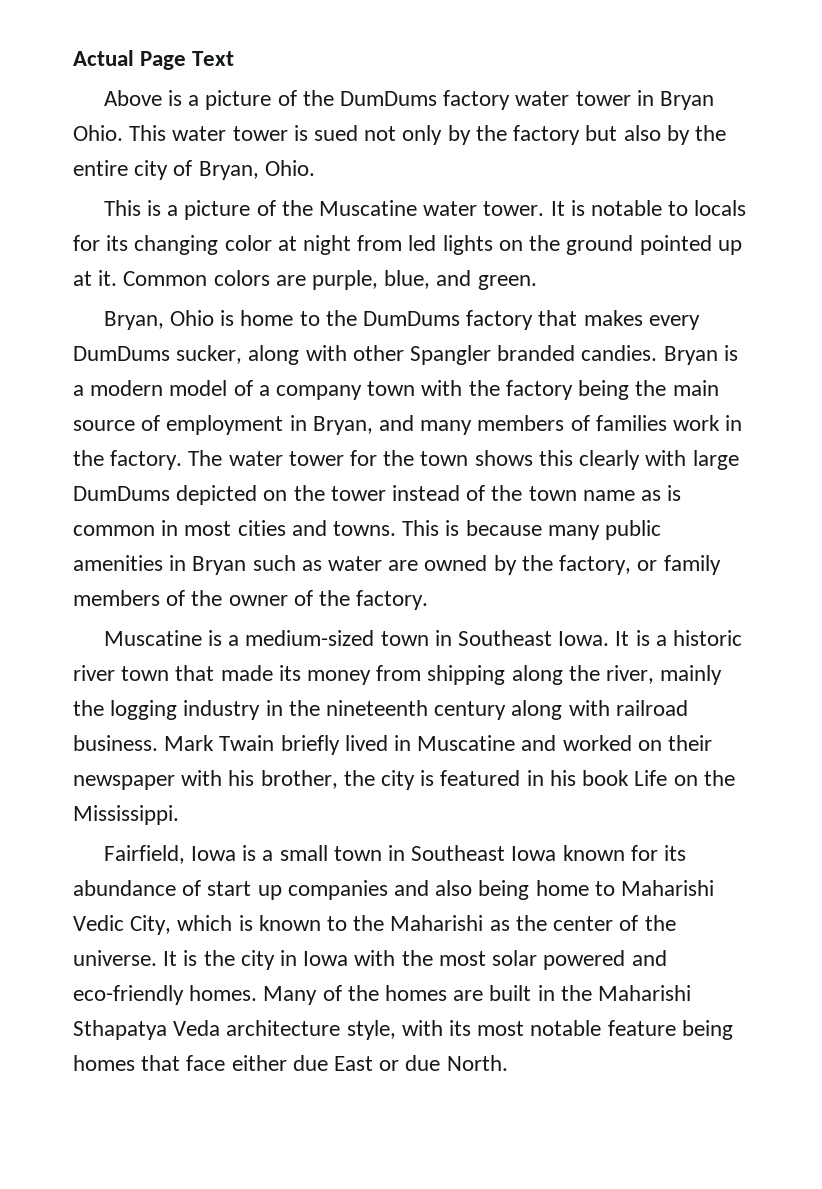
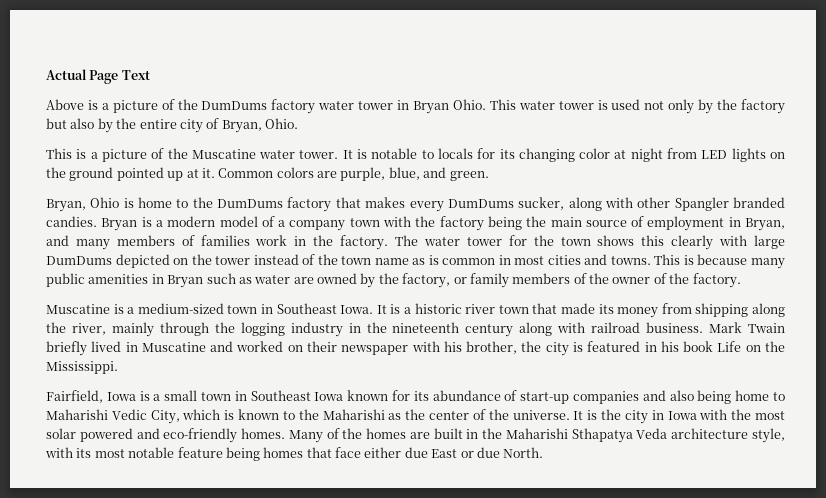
- This water tower is sued not only by the factory but also by the entire city of Bryan, Ohio.
+ This water tower is used not only by the factory but also by the entire city of Bryan, Ohio.
- It is notable to locals for its changing color at night from led lights on the ground pointed up at it.
+ It is notable to locals for its changing color at night from LED lights on the ground pointed up at it.
- It is a historic river town that made its money from shipping along the river, mainly the logging industry in the nineteenth century along with railroad business.
+ It is a historic river town that made its money from shipping along the river, mainly through the logging industry in the nineteenth century along with railroad business.
- Fairfield, Iowa is a small town in Southeast Iowa known for its abundance of start up companies and also being home to Maharishi Vedic City, which is known to the Maharishi as the center of the universe.
+ Fairfield, Iowa is a small town in Southeast Iowa known for its abundance of start-up companies and also being home to Maharishi Vedic City, which is known to the Maharishi as the center of the universe.

